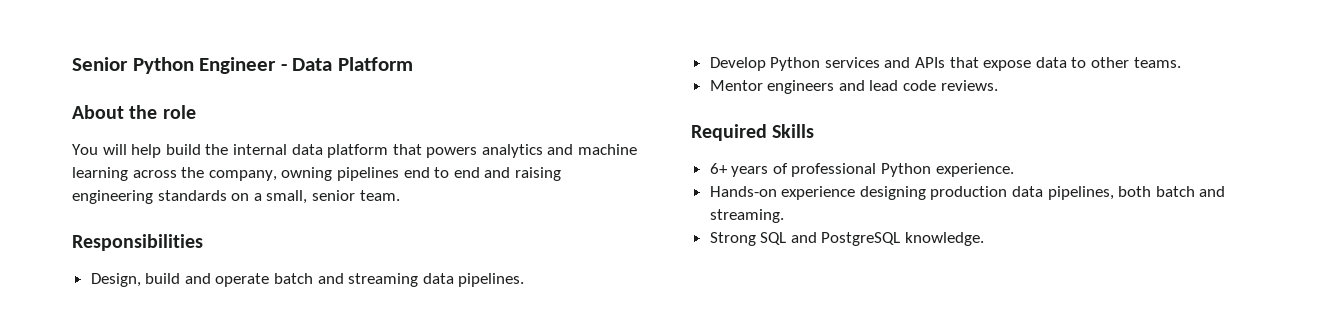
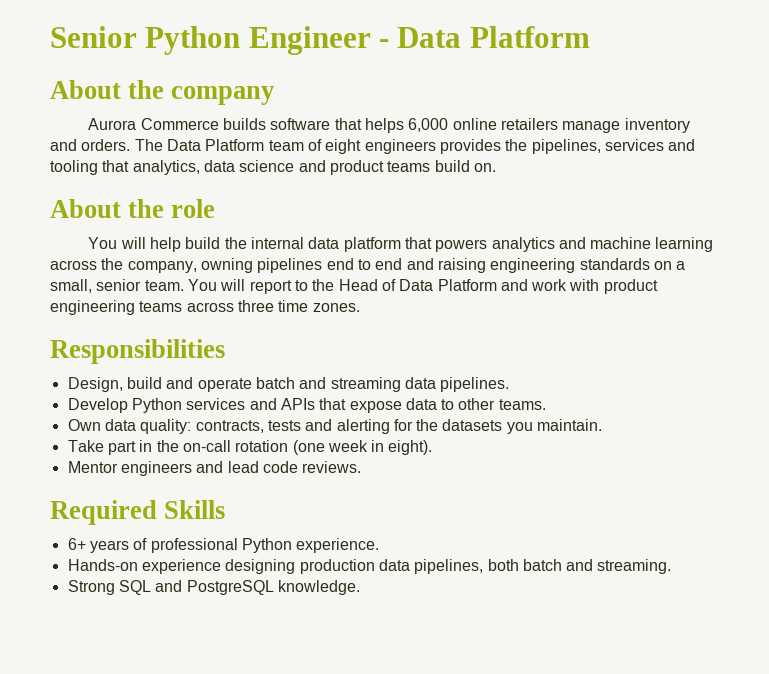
+ About the company
+ Aurora Commerce builds software that helps 6,000 online retailers manage inventory and orders. The Data Platform team of eight engineers provides the pipelines, services and tooling that analytics, data science and product teams build on.
+ You will report to the Head of Data Platform and work with product engineering teams across three time zones.
+ Own data quality: contracts, tests and alerting for the datasets you maintain.
+ Take part in the on-call rotation (one week in eight).

